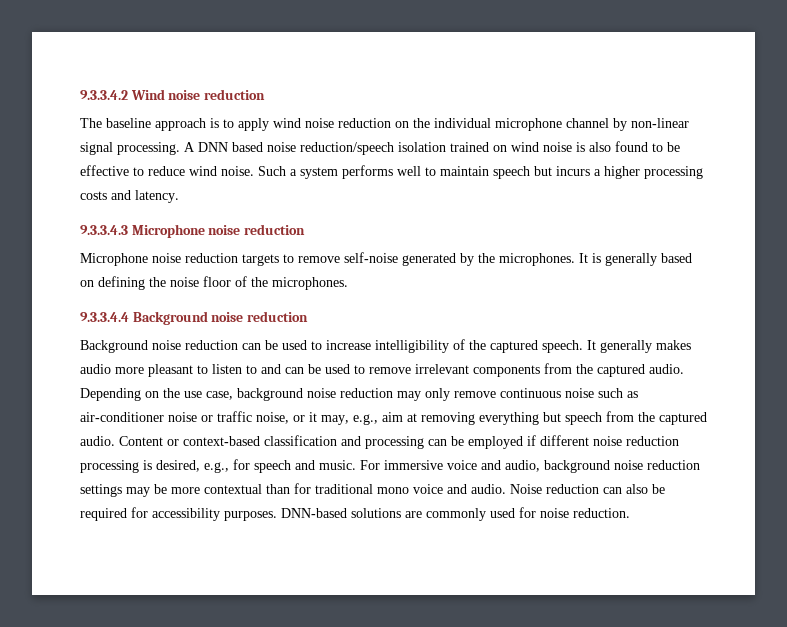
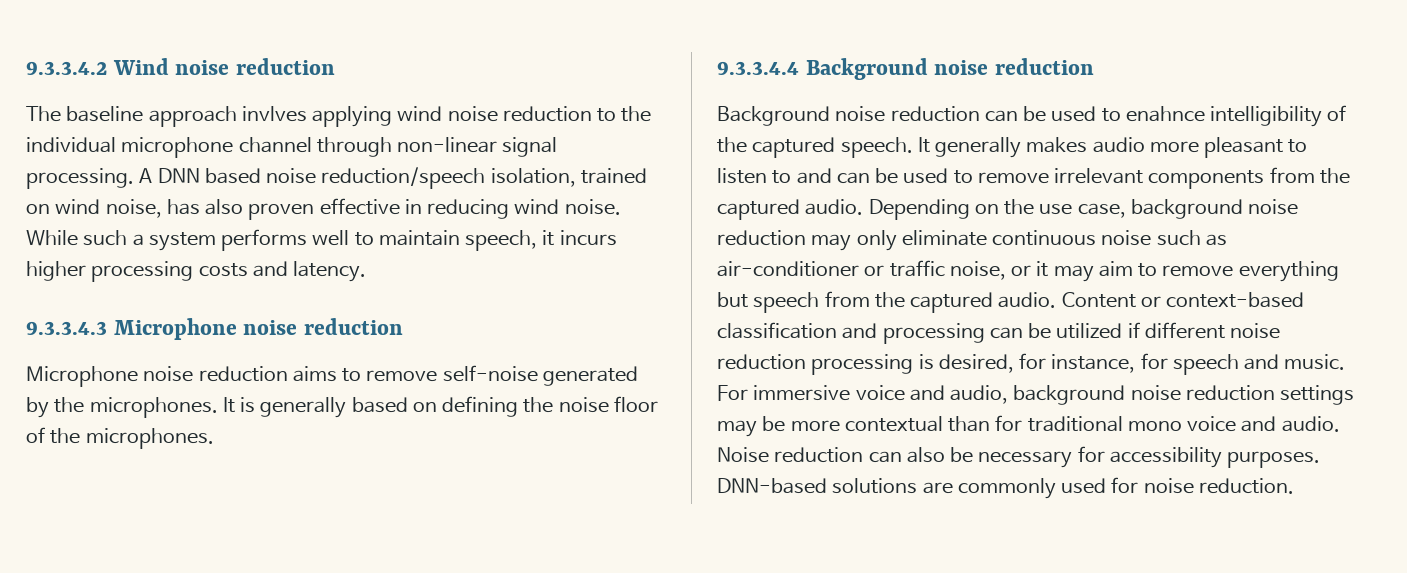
- The baseline approach is to apply wind noise reduction on the individual microphone channel by non-linear signal processing.
+ The baseline approach invlves applying wind noise reduction to the individual microphone channel through non-linear signal processing.
- A DNN based noise reduction/speech isolation trained on wind noise is also found to be effective to reduce wind noise. Such a system performs well to maintain speech but incurs a higher processing costs and latency.
+ A DNN based noise reduction/speech isolation, trained on wind noise, has also proven effective in reducing wind noise. While such a system performs well to maintain speech, it incurs higher processing costs and latency.
- Microphone noise reduction targets to remove self-noise generated by the microphones.
+ Microphone noise reduction aims to remove self-noise generated by the microphones.
- Background noise reduction can be used to increase intelligibility of the captured speech.
+ Background noise reduction can be used to enahnce intelligibility of the captured speech.
- Depending on the use case, background noise reduction may only remove continuous noise such as air-conditioner noise or traffic noise, or it may, e.g., aim at removing everything but speech from the captured audio.
+ Depending on the use case, background noise reduction may only eliminate continuous noise such as air-conditioner or traffic noise, or it may aim to remove everything but speech from the captured audio.
- Content or context-based classification and processing can be employed if different noise reduction processing is desired, e.g., for speech and music.
+ Content or context-based classification and processing can be utilized if different noise reduction processing is desired, for instance, for speech and music.
- Noise reduction can also be required for accessibility purposes.
+ Noise reduction can also be necessary for accessibility purposes.

